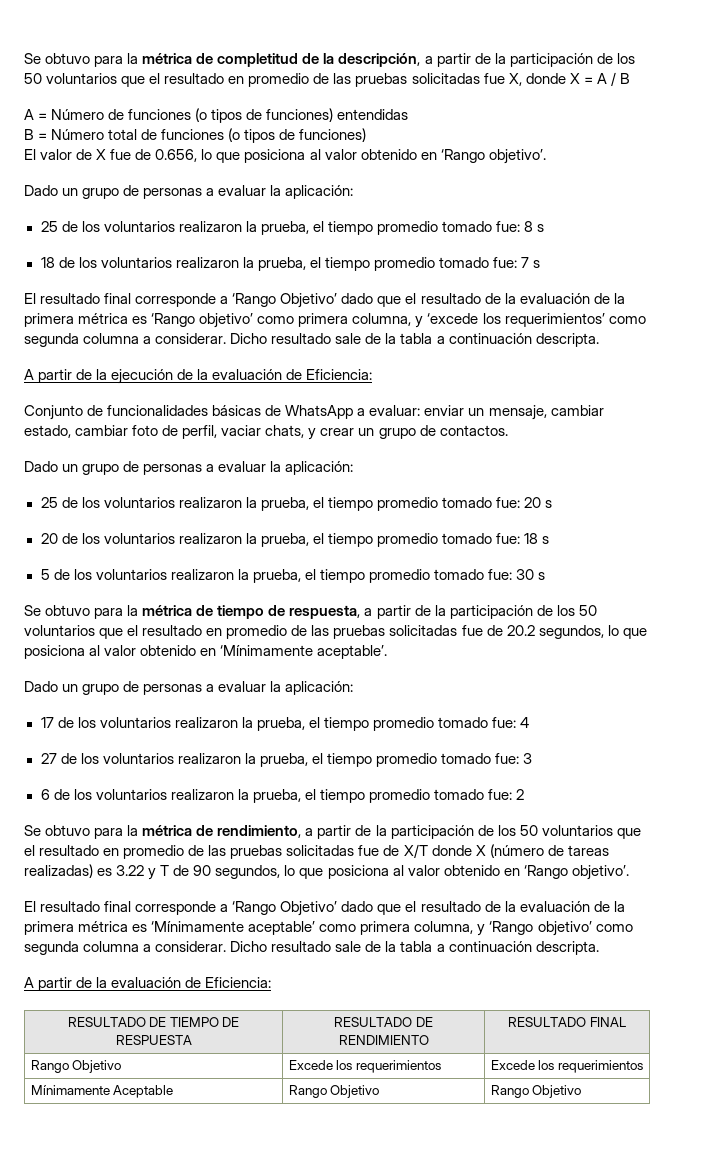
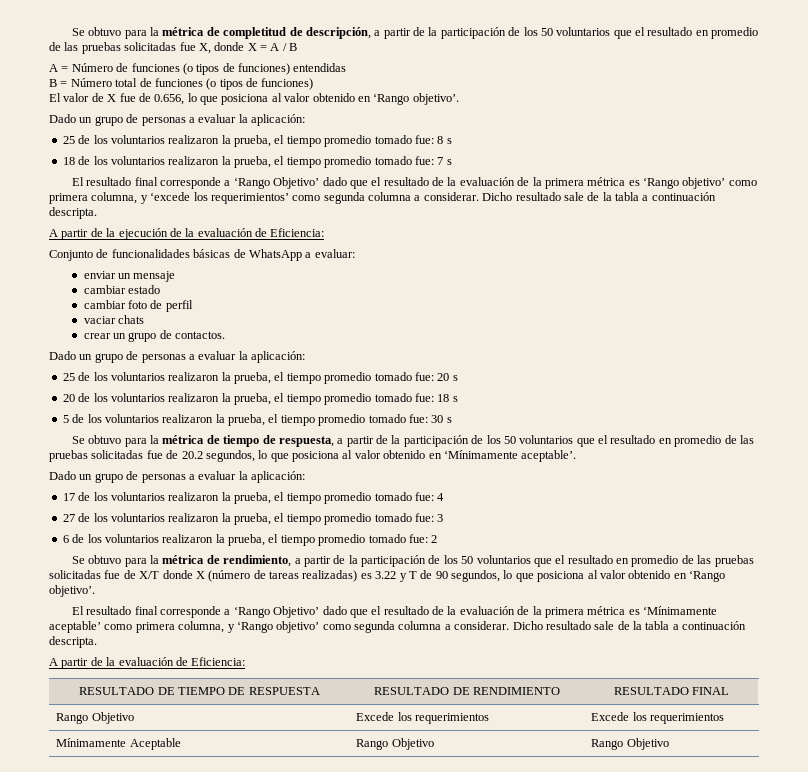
- Se obtuvo para la métrica de completitud de la descripción, a partir de la participación de los 50 voluntarios que el resultado en promedio de las pruebas solicitadas fue X, donde X = A / B
+ Se obtuvo para la métrica de completitud de descripción, a partir de la participación de los 50 voluntarios que el resultado en promedio de las pruebas solicitadas fue X, donde X = A / B
- Conjunto de funcionalidades básicas de WhatsApp a evaluar: enviar un mensaje, cambiar estado, cambiar foto de perfil, vaciar chats, y crear un grupo de contactos.
+ Conjunto de funcionalidades básicas de WhatsApp a evaluar:
+ enviar un mensaje
+ cambiar estado
+ cambiar foto de perfil
+ vaciar chats
+ crear un grupo de contactos.

